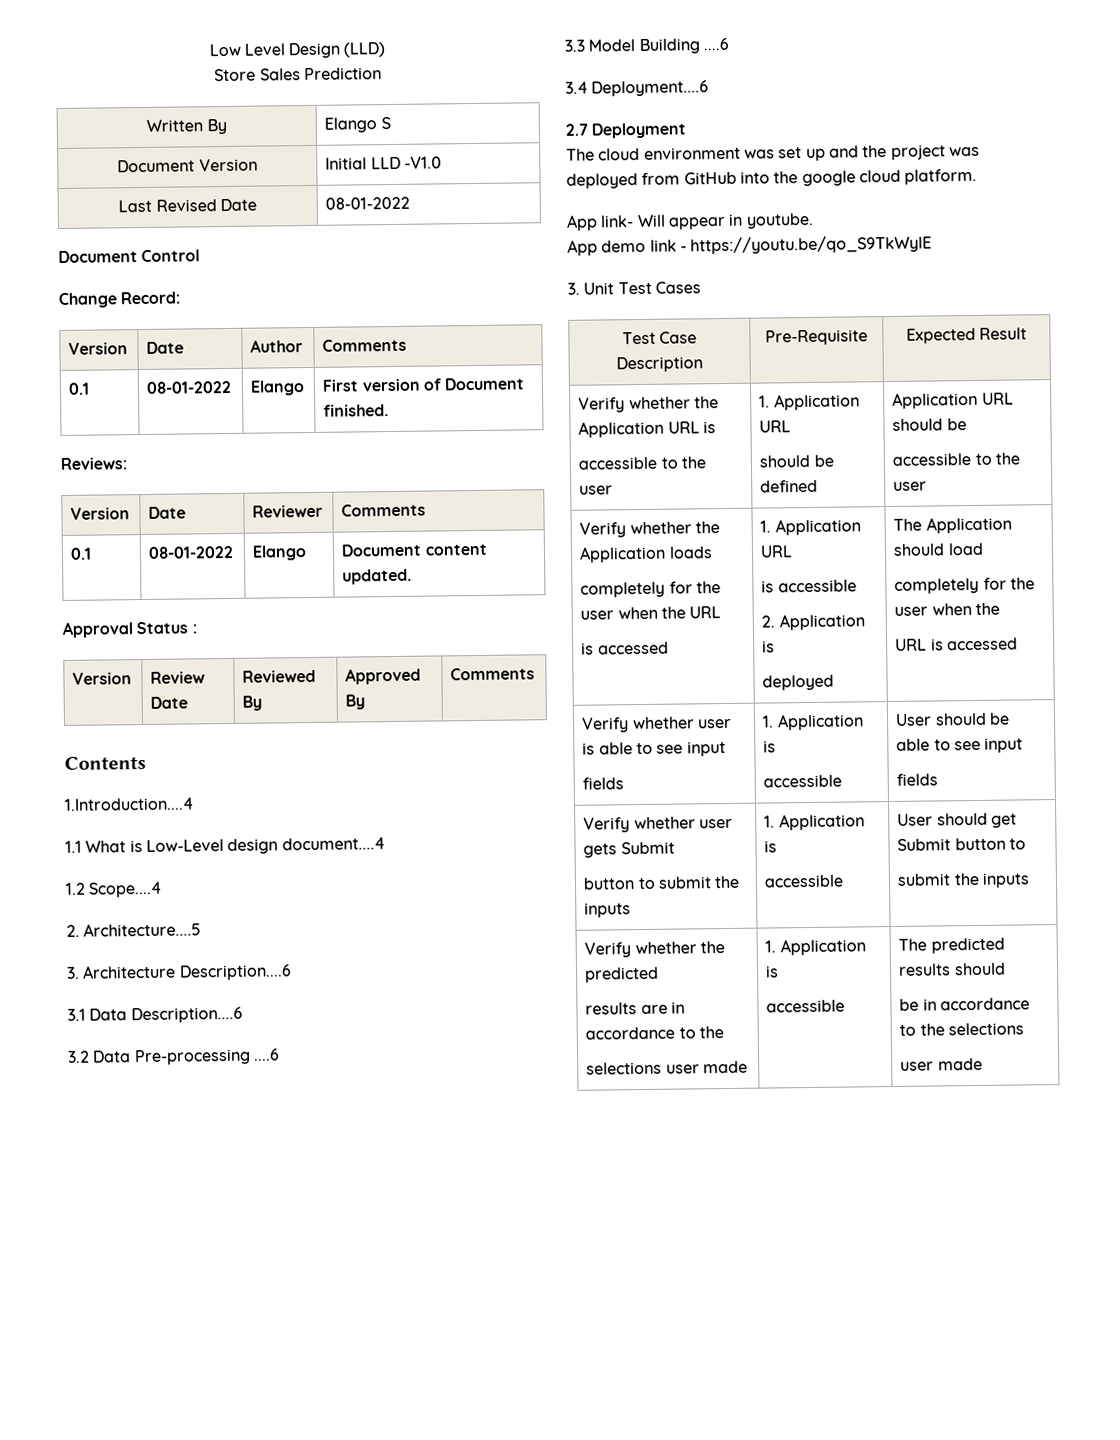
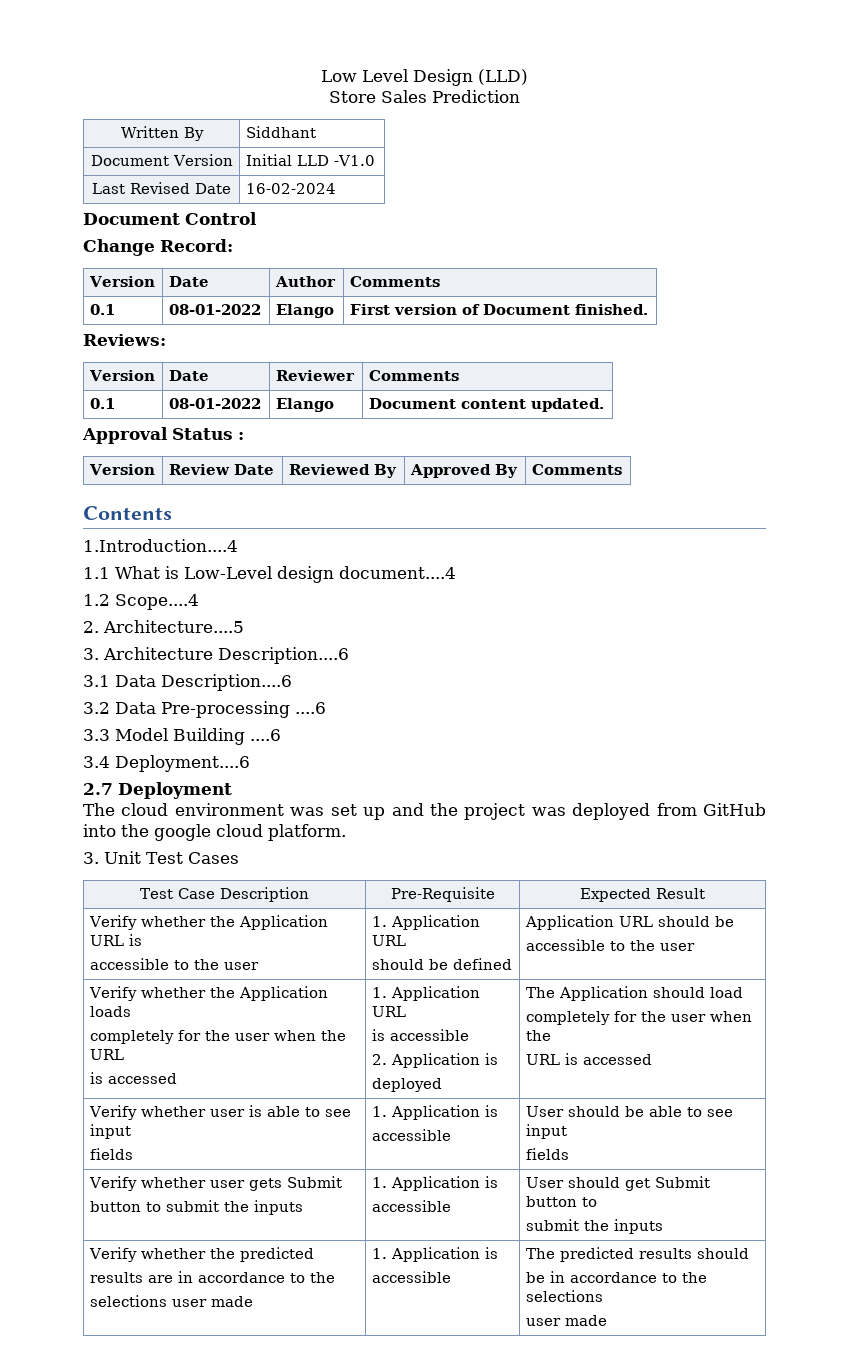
- Written By | Elango S
+ Written By | Siddhant
- Last Revised Date | 08-01-2022
+ Last Revised Date | 16-02-2024
- App link- Will appear in youtube.
- App demo link - https://youtu.be/qo_S9TkWylE

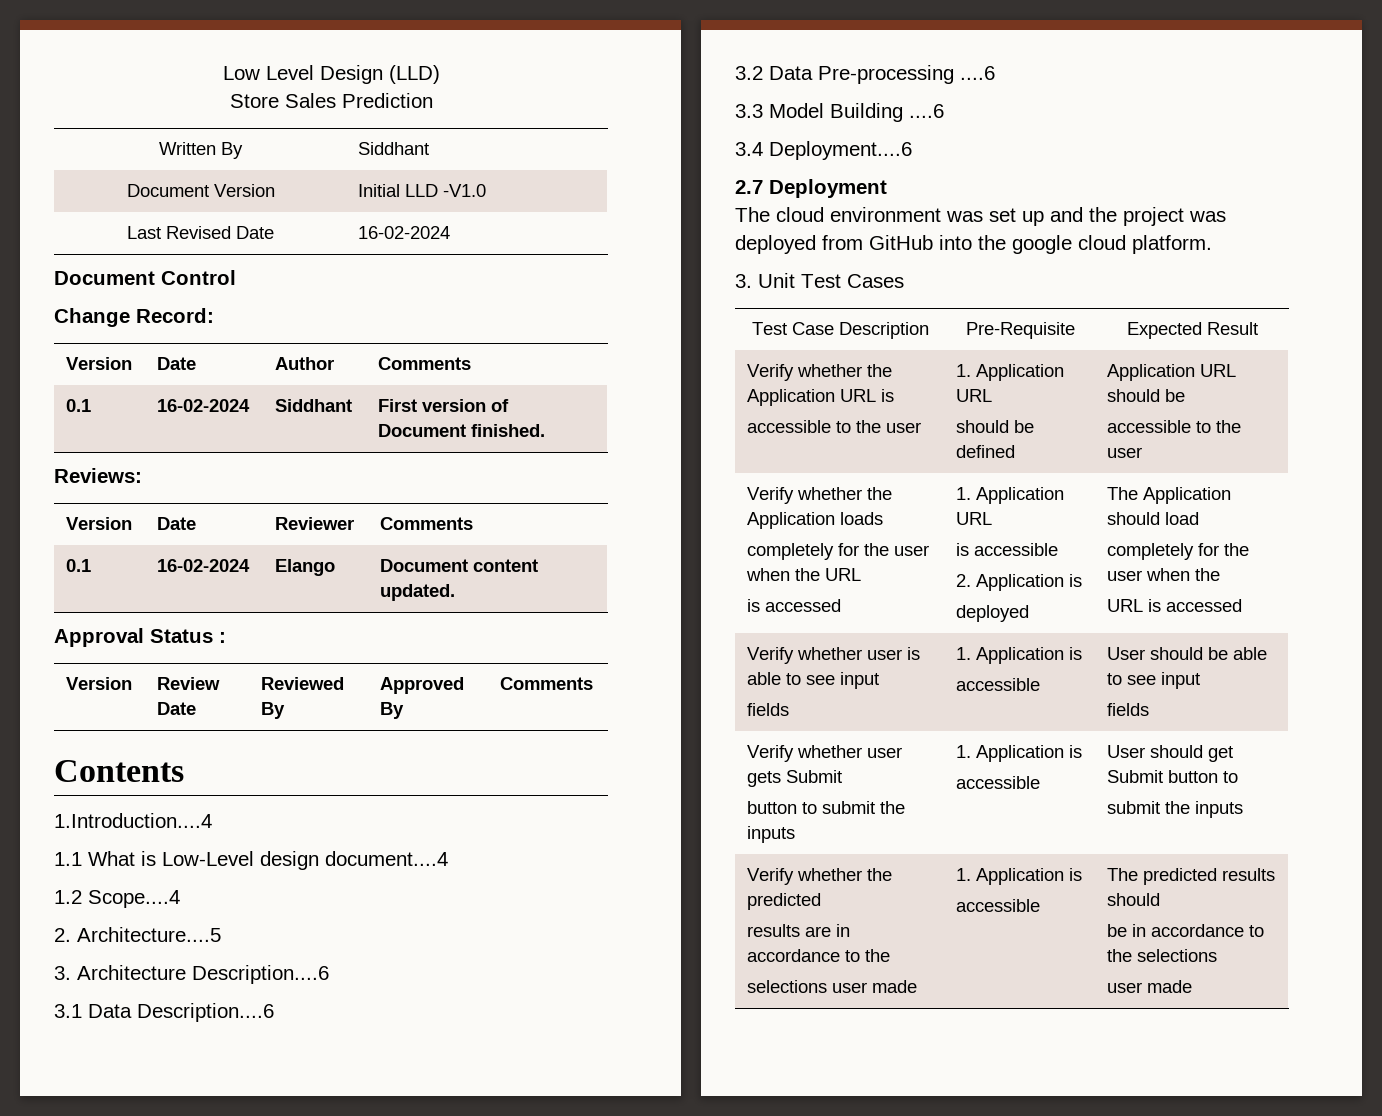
- 0.1 | 08-01-2022 | Elango | First version of Document finished.
+ 0.1 | 16-02-2024 | Siddhant | First version of Document finished.
- 0.1 | 08-01-2022 | Elango | Document content updated.
+ 0.1 | 16-02-2024 | Elango | Document content updated.

